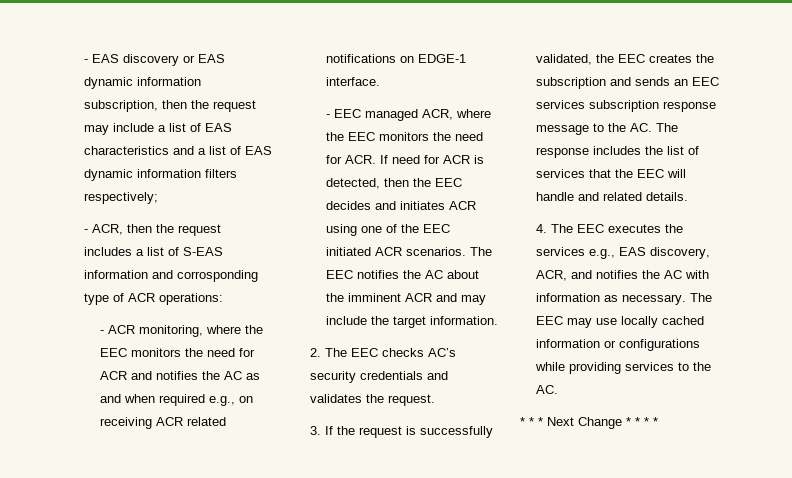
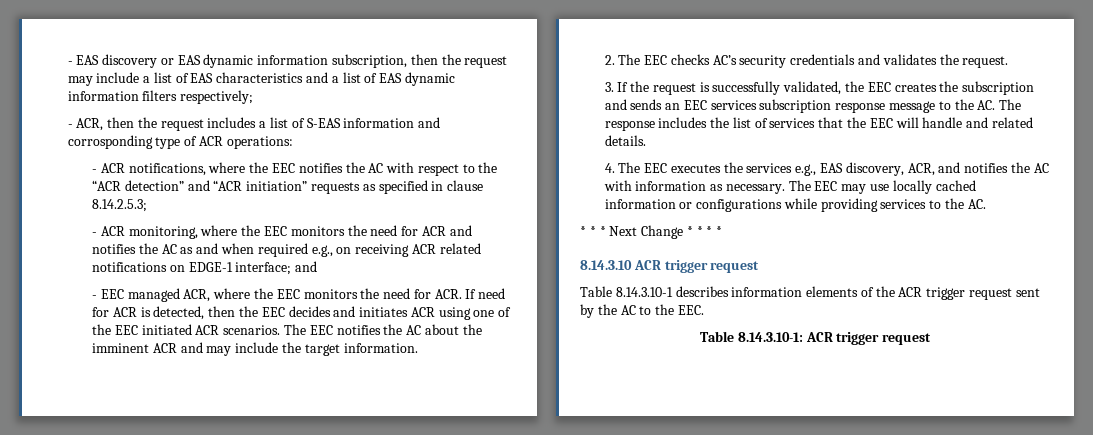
+ - ACR notifications, where the EEC notifies the AC with respect to the “ACR detection” and “ACR initiation” requests as specified in clause 8.14.2.5.3;
- - ACR monitoring, where the EEC monitors the need for ACR and notifies the AC as and when required e.g., on receiving ACR related notifications on EDGE-1 interface.
+ - ACR monitoring, where the EEC monitors the need for ACR and notifies the AC as and when required e.g., on receiving ACR related notifications on EDGE-1 interface; and
+ 8.14.3.10 ACR trigger request
+ Table 8.14.3.10-1 describes information elements of the ACR trigger request sent by the AC to the EEC.
+ Table 8.14.3.10-1: ACR trigger request

